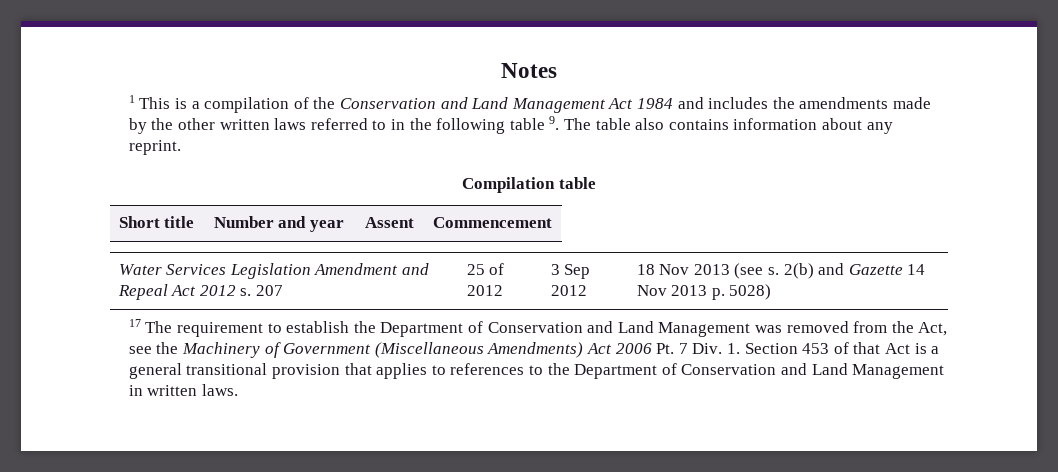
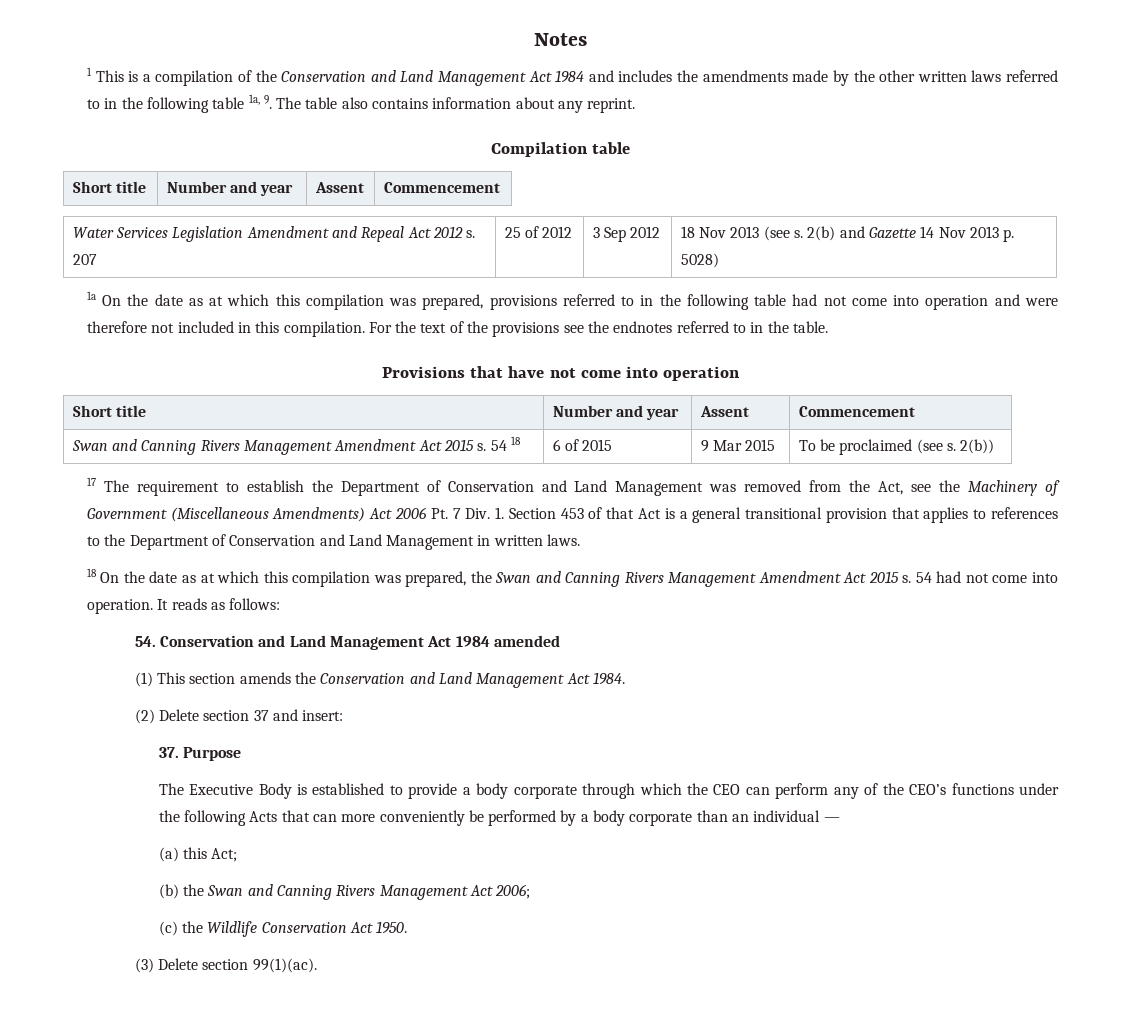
- 1 This is a compilation of the Conservation and Land Management Act 1984 and includes the amendments made by the other written laws referred to in the following table 9. The table also contains information about any reprint.
+ 1 This is a compilation of the Conservation and Land Management Act 1984 and includes the amendments made by the other written laws referred to in the following table 1a, 9. The table also contains information about any reprint.
+ 1a On the date as at which this compilation was prepared, provisions referred to in the following table had not come into operation and were therefore not included in this compilation. For the text of the provisions see the endnotes referred to in the table.
+ Provisions that have not come into operation
+ Short title | Number and year | Assent | Commencement
+ Swan and Canning Rivers Management Amendment Act 2015 s. 54 18 | 6 of 2015 | 9 Mar 2015 | To be proclaimed (see s. 2(b))
+ 18 On the date as at which this compilation was prepared, the Swan and Canning Rivers Management Amendment Act 2015 s. 54 had not come into operation. It reads as follows:
+ 54. Conservation and Land Management Act 1984 amended
+ (1) This section amends the Conservation and Land Management Act 1984.
+ (2) Delete section 37 and insert:
+ 37. Purpose
+ The Executive Body is established to provide a body corporate through which the CEO can perform any of the CEO’s functions under the following Acts that can more conveniently be performed by a body corporate than an individual —
+ (a) this Act;
+ (b) the Swan and Canning Rivers Management Act 2006;
+ (c) the Wildlife Conservation Act 1950.
+ (3) Delete section 99(1)(ac).

